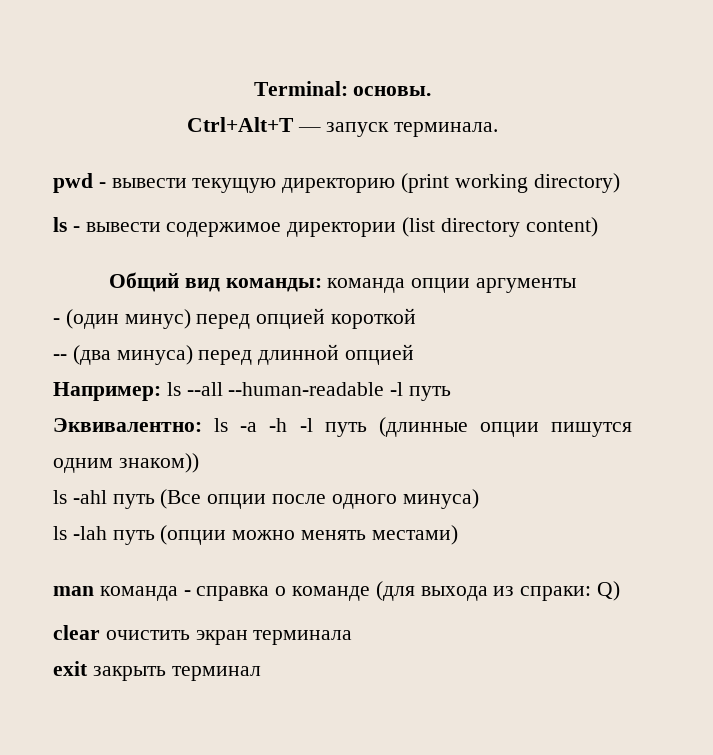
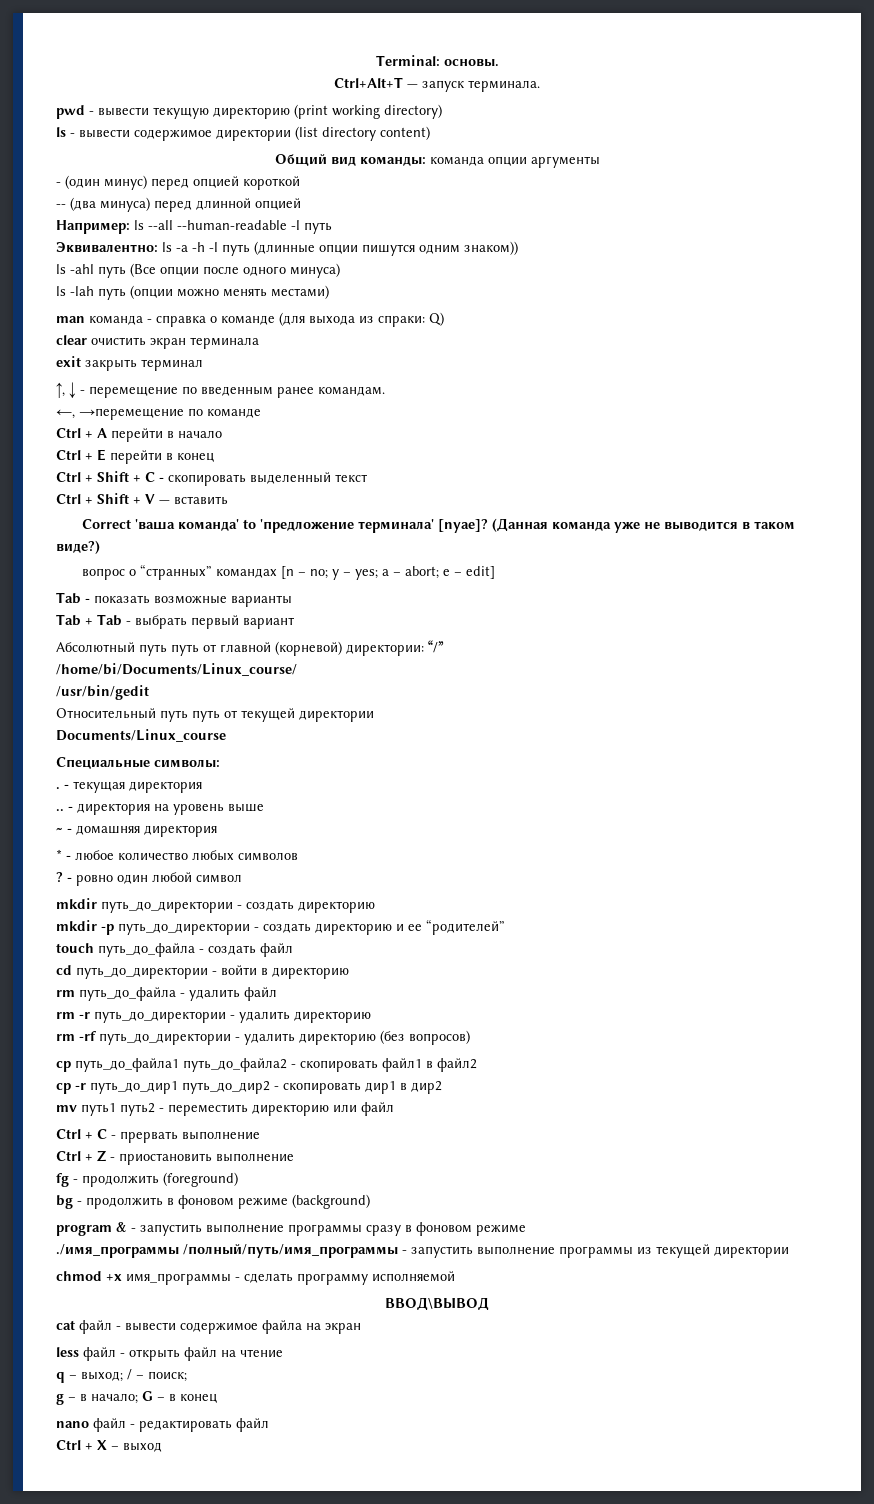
+ ↑, ↓ - перемещение по введенным ранее командам.
+ ←, →перемещение по команде
+ Ctrl + A перейти в начало
+ Ctrl + E перейти в конец
+ Ctrl + Shift + C - скопировать выделенный текст
+ Ctrl + Shift + V — вставить
+ Correct 'ваша команда' to 'предложение терминала' [nyae]? (Данная команда уже не выводится в таком виде?)
+ вопрос о “странных” командах [n – no; y – yes; a – abort; e – edit]
+ Tab - показать возможные варианты
+ Tab + Tab - выбрать первый вариант
+ Абсолютный путь путь от главной (корневой) директории: “/”
+ /home/bi/Documents/Linux_course/
+ /usr/bin/gedit
+ Относительный путь путь от текущей директории
+ Documents/Linux_course
+ Специальные символы:
+ . - текущая директория
+ .. - директория на уровень выше
+ ~ - домашняя директория
+ * - любое количество любых символов
+ ? - ровно один любой символ
+ mkdir путь_до_директории - создать директорию
+ mkdir -p путь_до_директории - создать директорию и ее “родителей”
+ touch путь_до_файла - создать файл
+ cd путь_до_директории - войти в директорию
+ rm путь_до_файла - удалить файл
+ rm -r путь_до_директории - удалить директорию
+ rm -rf путь_до_директории - удалить директорию (без вопросов)
+ сp путь_до_файла1 путь_до_файла2 - скопировать файл1 в файл2
+ cp -r путь_до_дир1 путь_до_дир2 - скопировать дир1 в дир2
+ mv путь1 путь2 - переместить директорию или файл
+ Ctrl + C - прервать выполнение
+ Ctrl + Z - приостановить выполнение
+ fg - продолжить (foreground)
+ bg - продолжить в фоновом режиме (background)
+ program & - запустить выполнение программы сразу в фоновом режиме
+ ./имя_программы /полный/путь/имя_программы - запустить выполнение программы из текущей директории
+ chmod +x имя_программы - сделать программу исполняемой
+ ВВОД\ВЫВОД
+ cat файл - вывести содержимое файла на экран
+ less файл - открыть файл на чтение
+ q – выход; / – поиск;
+ g – в начало; G – в конец
+ nano файл - редактировать файл
+ Ctrl + X – выход

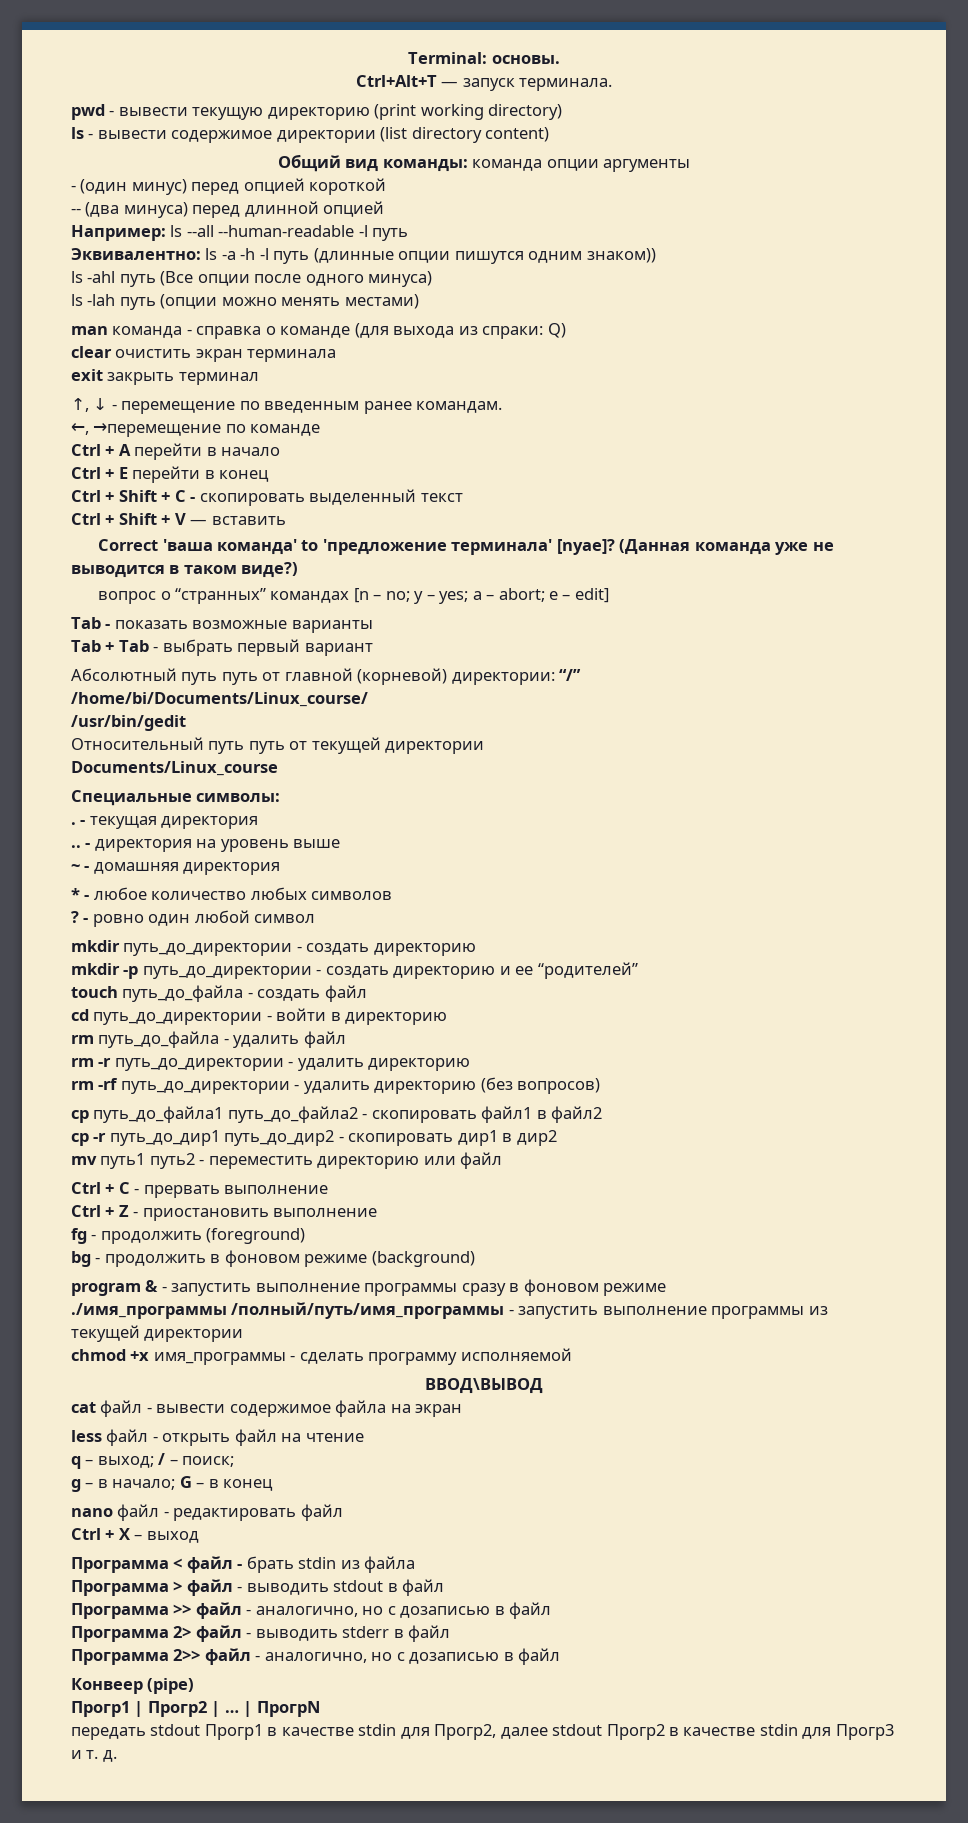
+ Программа < файл - брать stdin из файла
+ Программа > файл - выводить stdout в файл
+ Программа >> файл - аналогично, но с дозаписью в файл
+ Программа 2> файл - выводить stderr в файл
+ Программа 2>> файл - аналогично, но с дозаписью в файл
+ Конвеер (pipe)
+ Прогр1 | Прогр2 | … | ПрогрN
+ передать stdout Прогр1 в качестве stdin для Прогр2, далее stdout Прогр2 в качестве stdin для Прогр3 и т. д.

